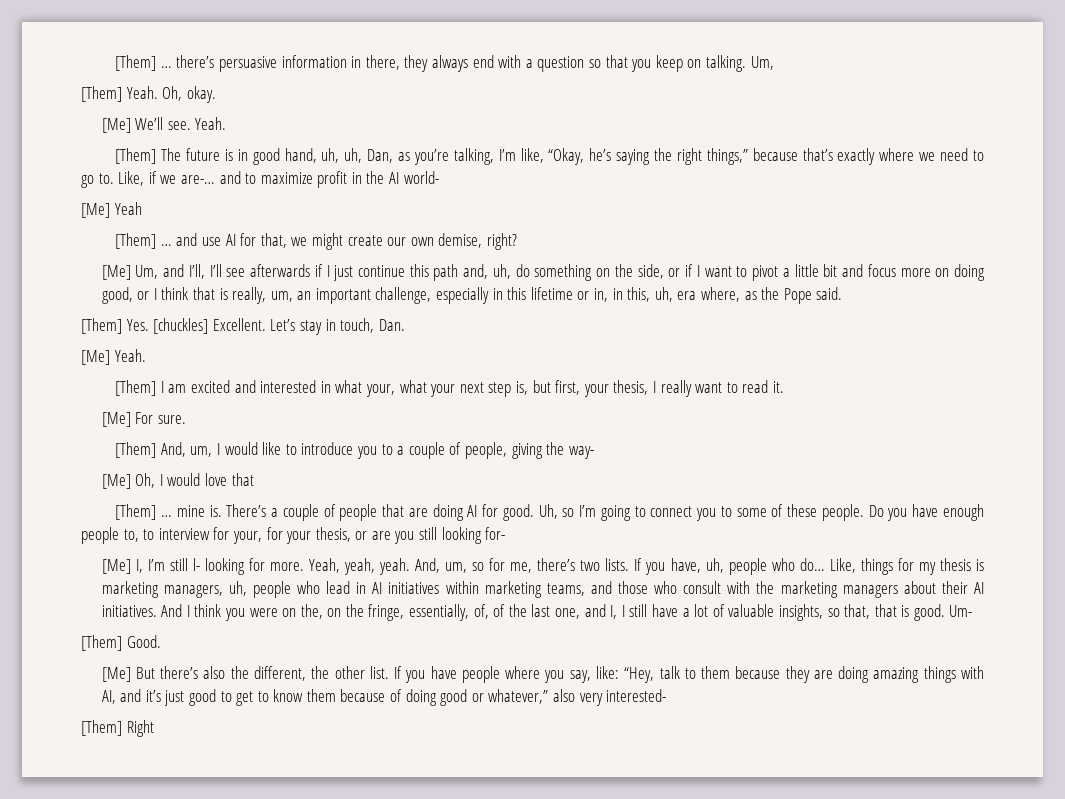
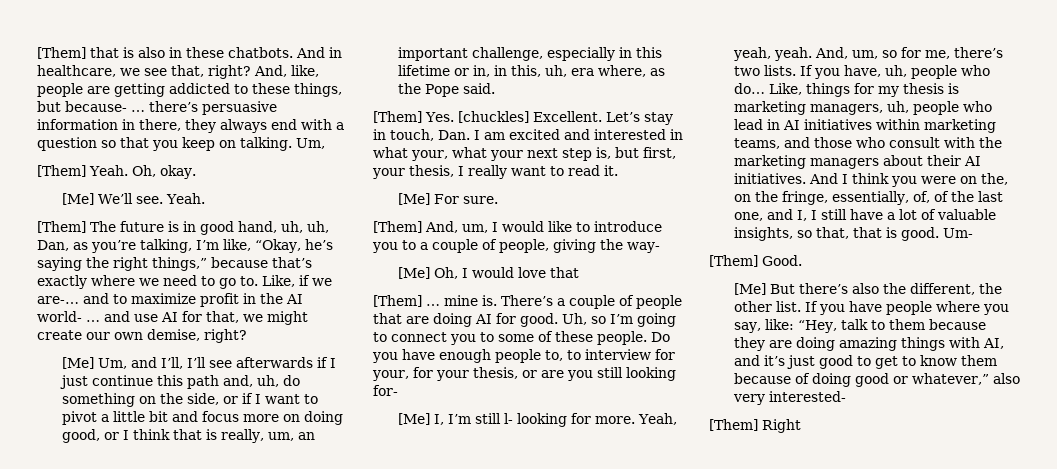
- [Them] … there’s persuasive information in there, they always end with a question so that you keep on talking.
+ [Them] that is also in these chatbots. And in healthcare, we see that, right? And, like, people are getting addicted to these things, but because- … there’s persuasive information in there, they always end with a question so that you keep on talking.
- Like, if we are-… and to maximize profit in the AI world-
- [Me] Yeah
- [Them] … and use AI for that, we might create our own demise, right?
+ Like, if we are-… and to maximize profit in the AI world- … and use AI for that, we might create our own demise, right?
- Let’s stay in touch, Dan.
- [Me] Yeah.
- [Them] I am excited and interested in what your, what your next step is, but first, your thesis, I really want to read it.
+ Let’s stay in touch, Dan. I am excited and interested in what your, what your next step is, but first, your thesis, I really want to read it.

